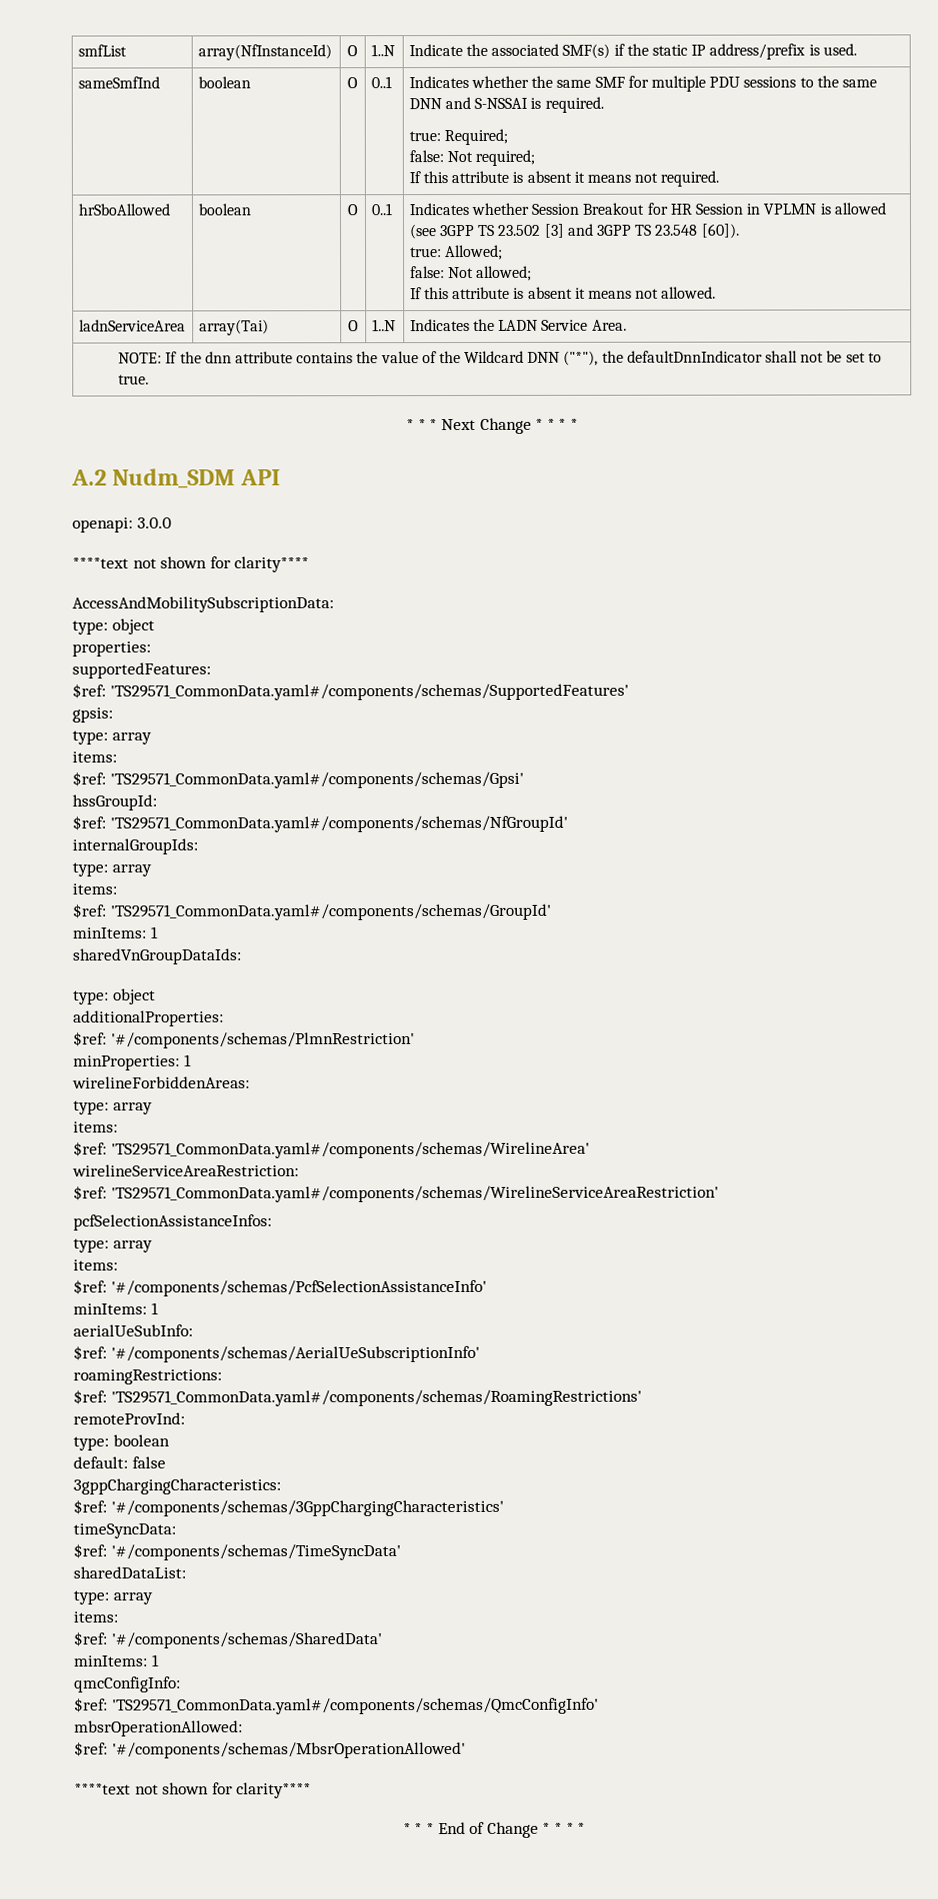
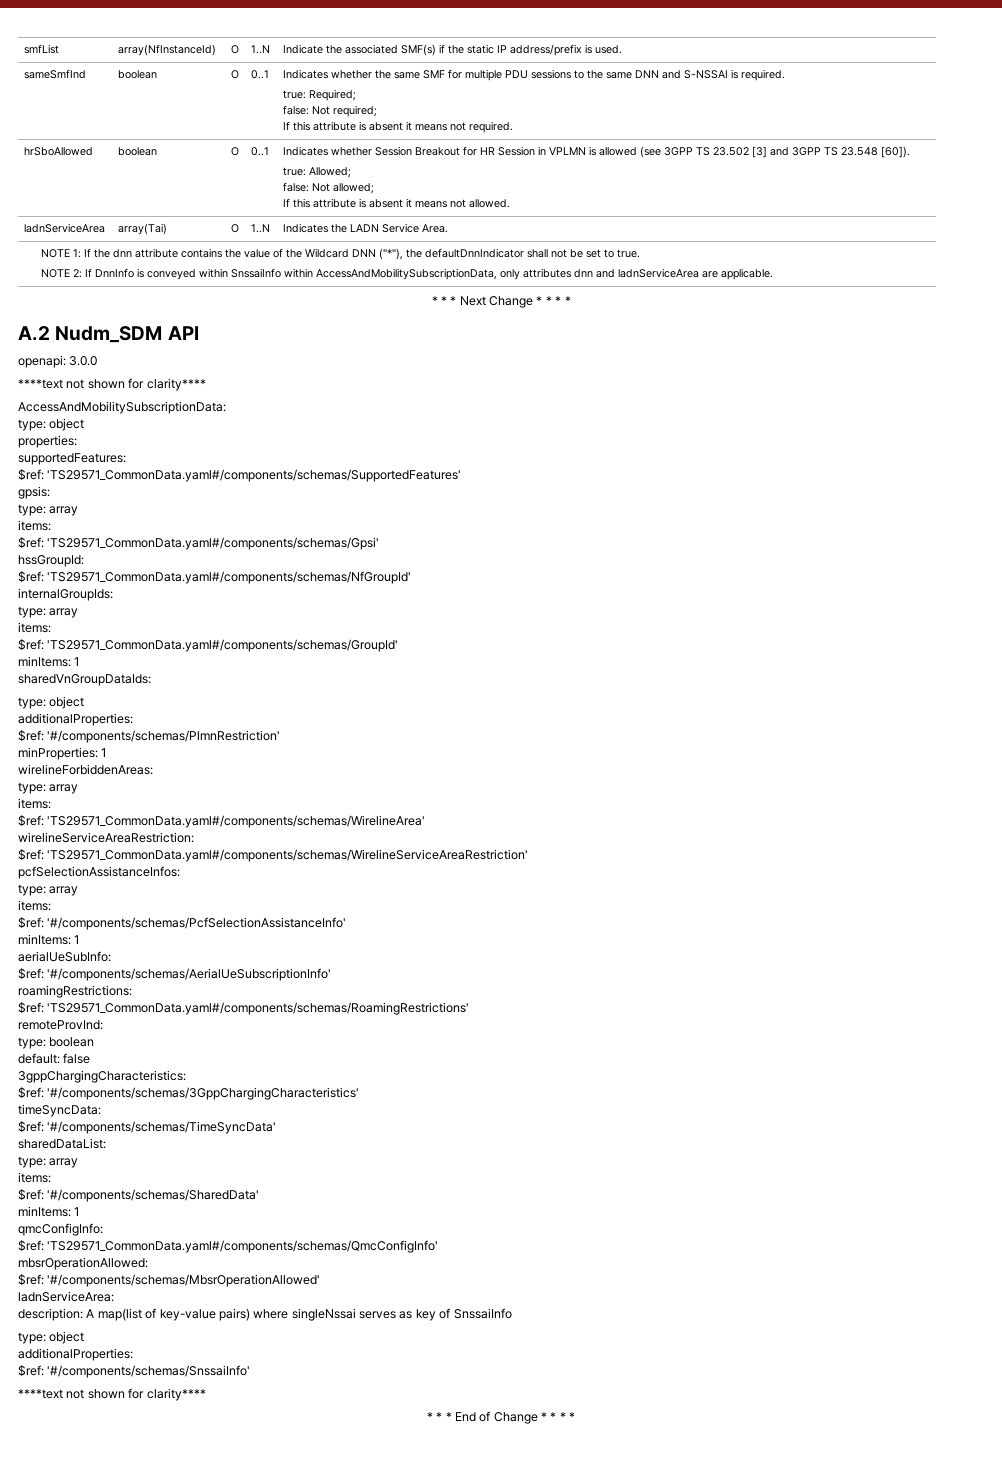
- NOTE: If the dnn attribute contains the value of the Wildcard DNN ("*"), the defaultDnnIndicator shall not be set to true.
+ NOTE 1: If the dnn attribute contains the value of the Wildcard DNN ("*"), the defaultDnnIndicator shall not be set to true.
+ NOTE 2: If DnnInfo is conveyed within SnssaiInfo within AccessAndMobilitySubscriptionData, only attributes dnn and ladnServiceArea are applicable.
+ ladnServiceArea:
+ description: A map(list of key-value pairs) where singleNssai serves as key of SnssaiInfo
+ type: object
+ additionalProperties:
+ $ref: '#/components/schemas/SnssaiInfo'

